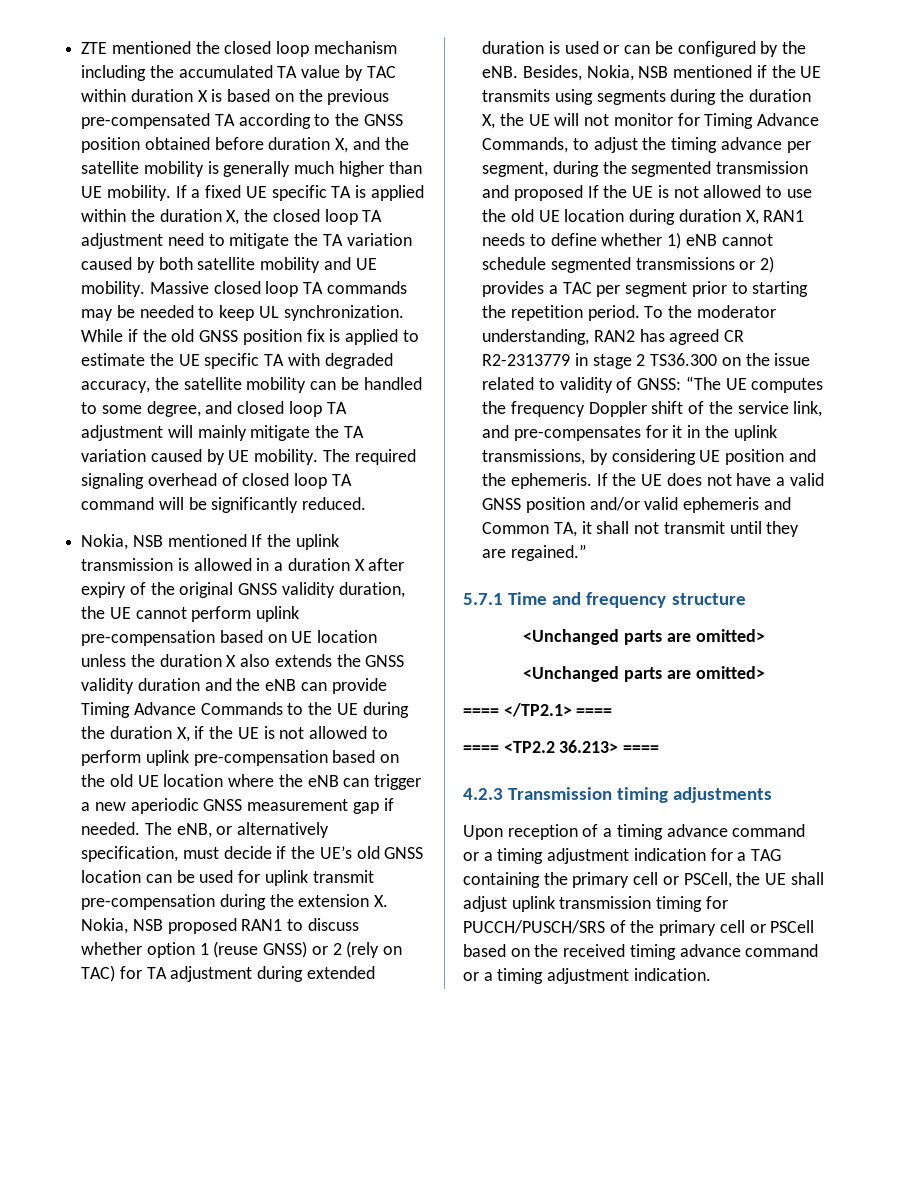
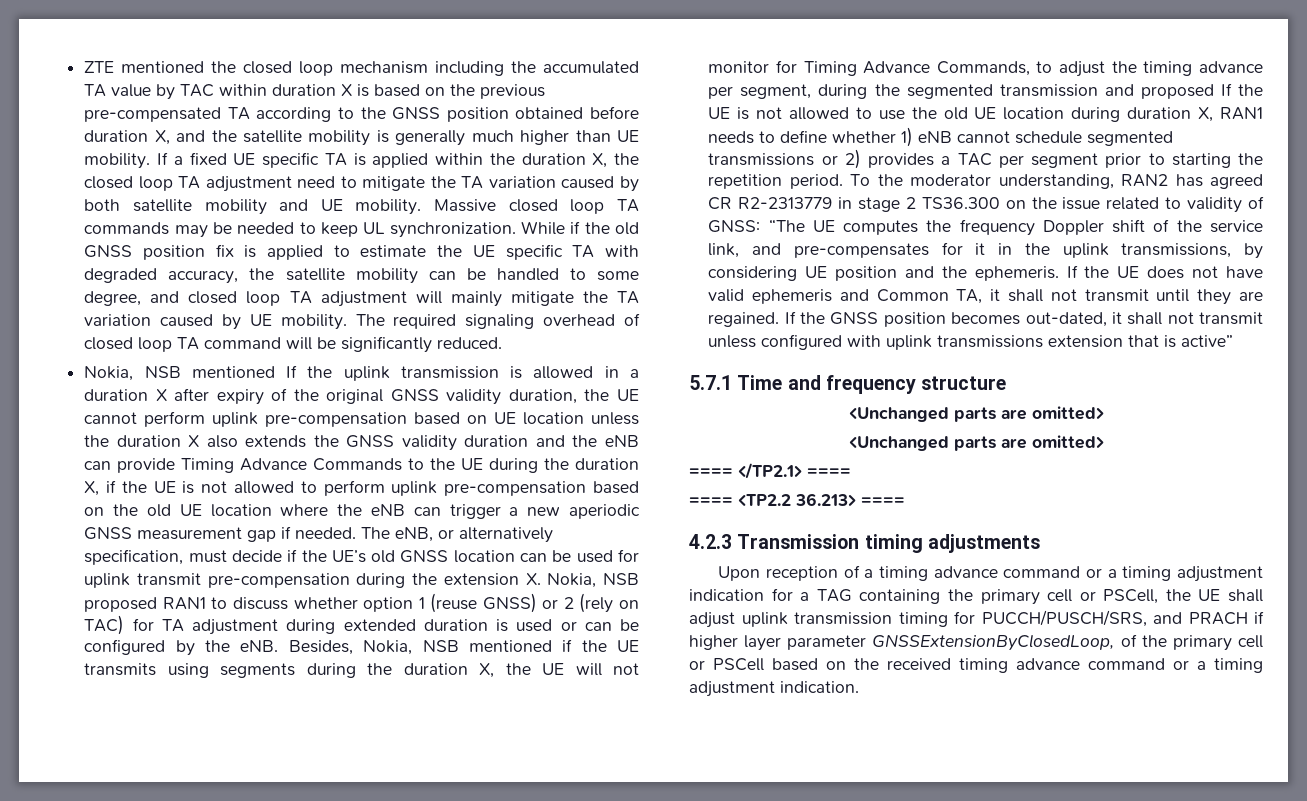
- If the UE does not have a valid GNSS position and/or valid ephemeris and Common TA, it shall not transmit until they are regained.”
+ If the UE does not have valid ephemeris and Common TA, it shall not transmit until they are regained. If the GNSS position becomes out-dated, it shall not transmit unless configured with uplink transmissions extension that is active”
- Upon reception of a timing advance command or a timing adjustment indication for a TAG containing the primary cell or PSCell, the UE shall adjust uplink transmission timing for PUCCH/PUSCH/SRS of the primary cell or PSCell based on the received timing advance command or a timing adjustment indication.
+ Upon reception of a timing advance command or a timing adjustment indication for a TAG containing the primary cell or PSCell, the UE shall adjust uplink transmission timing for PUCCH/PUSCH/SRS, and PRACH if higher layer parameter GNSSExtensionByClosedLoop, of the primary cell or PSCell based on the received timing advance command or a timing adjustment indication.

